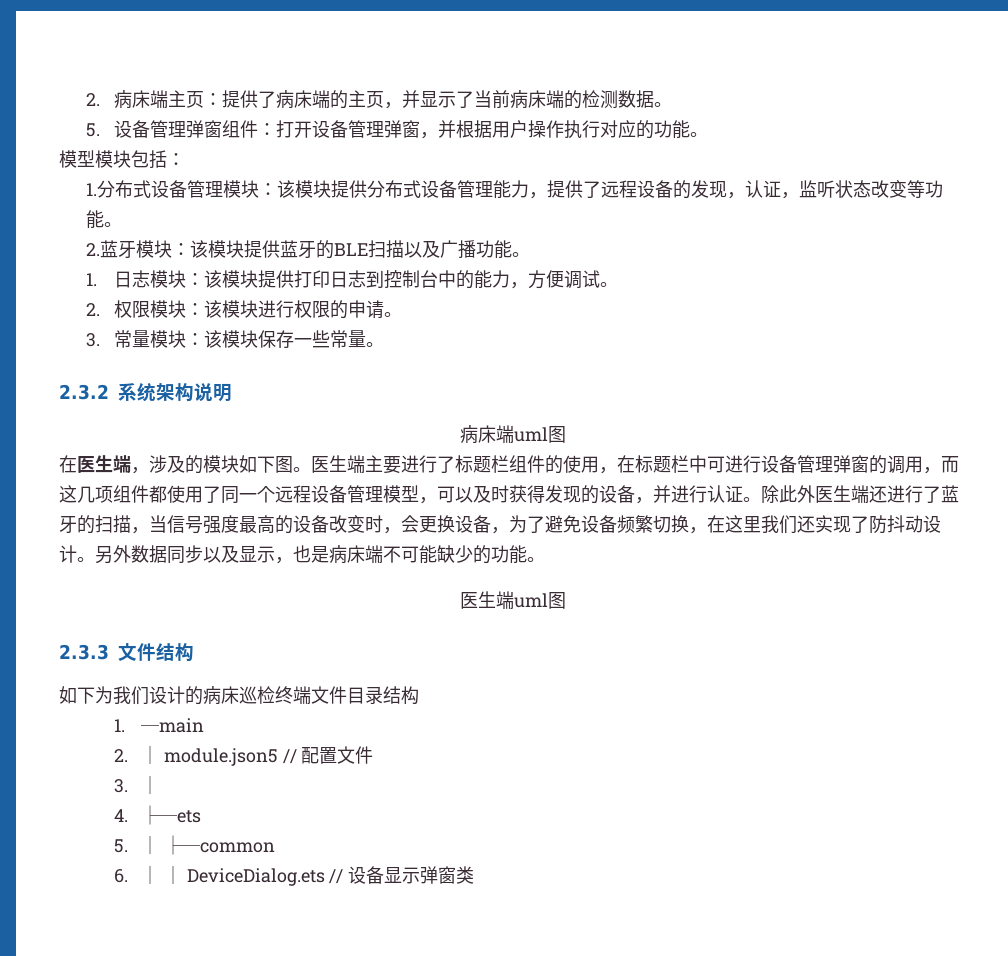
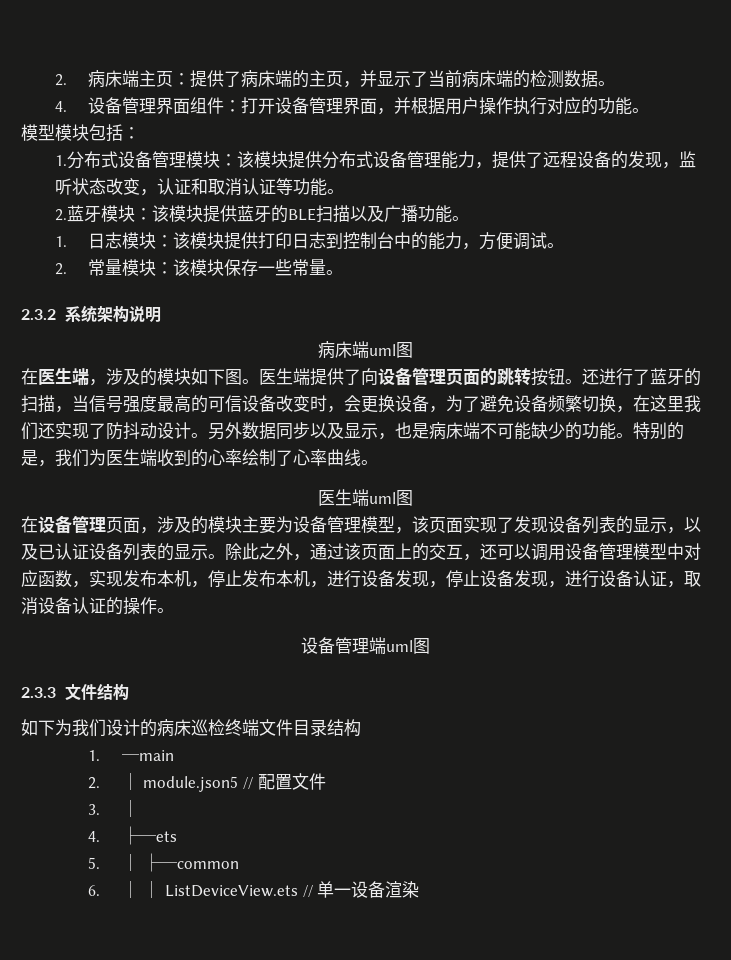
- 5.设备管理弹窗组件：打开设备管理弹窗，并根据用户操作执行对应的功能。
+ 4.设备管理界面组件：打开设备管理界面，并根据用户操作执行对应的功能。
- 1.分布式设备管理模块：该模块提供分布式设备管理能力，提供了远程设备的发现，认证，监听状态改变等功能。
+ 1.分布式设备管理模块：该模块提供分布式设备管理能力，提供了远程设备的发现，监听状态改变，认证和取消认证等功能。
- 2.权限模块：该模块进行权限的申请。
- 3.常量模块：该模块保存一些常量。
+ 2.常量模块：该模块保存一些常量。
- 医生端主要进行了标题栏组件的使用，在标题栏中可进行设备管理弹窗的调用，而这几项组件都使用了同一个远程设备管理模型，可以及时获得发现的设备，并进行认证。除此外医生端还进行了蓝牙的扫描，当信号强度最高的设备改变时，会更换设备，为了避免设备频繁切换，在这里我们还实现了防抖动设计。
+ 医生端提供了向设备管理页面的跳转按钮。还进行了蓝牙的扫描，当信号强度最高的可信设备改变时，会更换设备，为了避免设备频繁切换，在这里我们还实现了防抖动设计。
- 另外数据同步以及显示，也是病床端不可能缺少的功能。
+ 另外数据同步以及显示，也是病床端不可能缺少的功能。特别的是，我们为医生端收到的心率绘制了心率曲线。
  医生端uml图
+ 在设备管理页面，涉及的模块主要为设备管理模型，该页面实现了发现设备列表的显示，以及已认证设备列表的显示。除此之外，通过该页面上的交互，还可以调用设备管理模型中对应函数，实现发布本机，停止发布本机，进行设备发现，停止设备发现，进行设备认证，取消设备认证的操作。
+ 设备管理端uml图
- 6. │ │ DeviceDialog.ets // 设备显示弹窗类
+ 6. │ │ ListDeviceView.ets // 单一设备渲染

